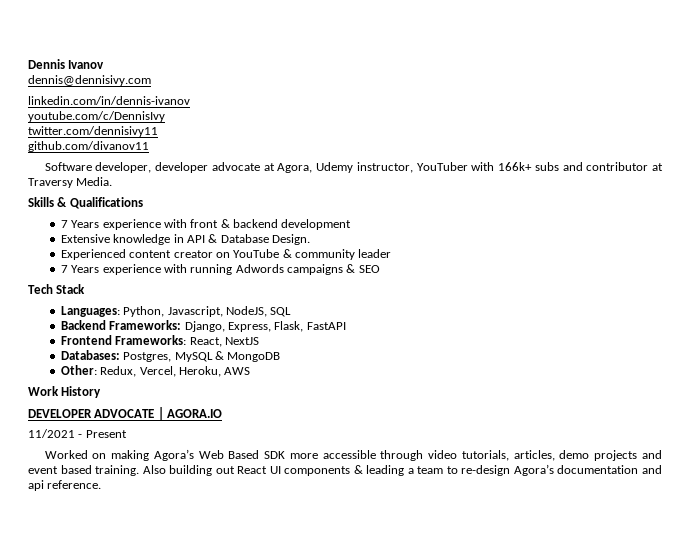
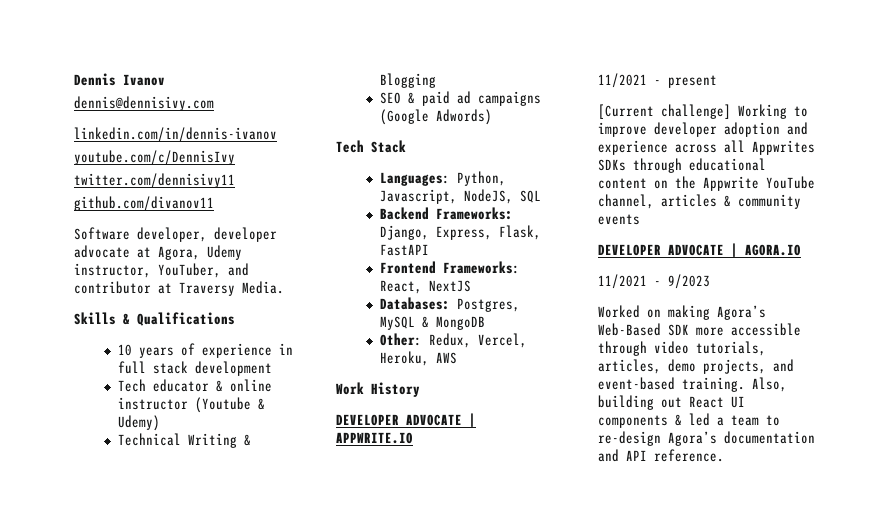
- Software developer, developer advocate at Agora, Udemy instructor, YouTuber with 166k+ subs and contributor at Traversy Media.
+ Software developer, developer advocate at Agora, Udemy instructor, YouTuber, and contributor at Traversy Media.
- 7 Years experience with front & backend development
- Extensive knowledge in API & Database Design.
- Experienced content creator on YouTube & community leader
- 7 Years experience with running Adwords campaigns & SEO
+ 10 years of experience in full stack development
+ Tech educator & online instructor (Youtube & Udemy)
+ Technical Writing & Blogging
+ SEO & paid ad campaigns (Google Adwords)
+ DEVELOPER ADVOCATE | APPWRITE.IO
+ 11/2021 - present
+ [Current challenge] Working to improve developer adoption and experience across all Appwrites SDKs through educational content on the Appwrite YouTube channel, articles & community events
- 11/2021 - Present
+ 11/2021 - 9/2023
- Worked on making Agora’s Web Based SDK more accessible through video tutorials, articles, demo projects and event based training. Also building out React UI components & leading a team to re-design Agora’s documentation and api reference.
+ Worked on making Agora’s Web-Based SDK more accessible through video tutorials, articles, demo projects, and event-based training. Also, building out React UI components & led a team to re-design Agora’s documentation and API reference.

